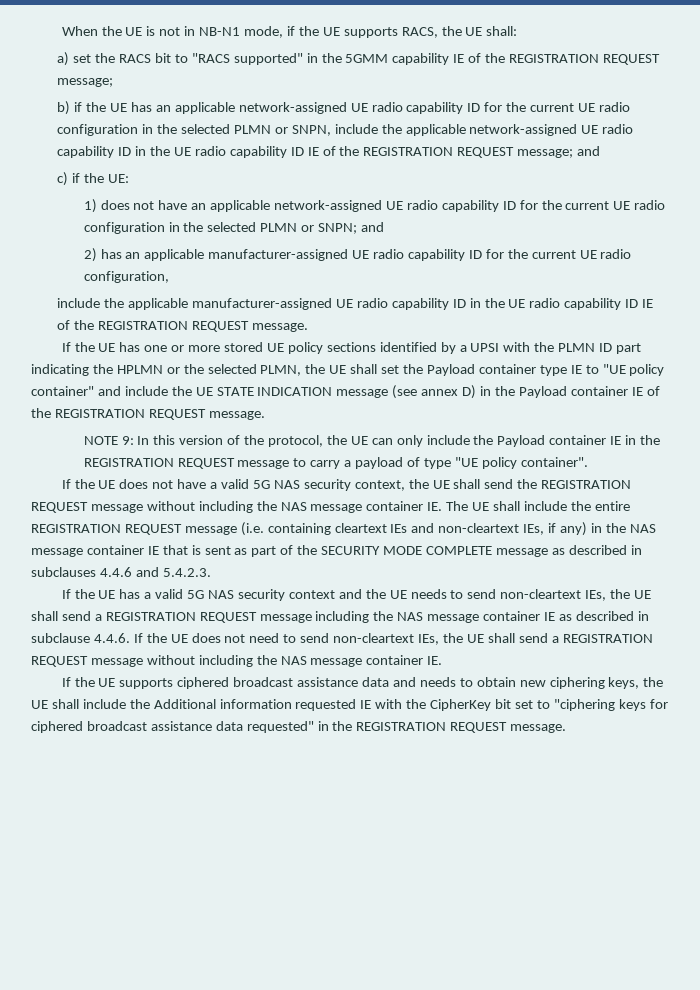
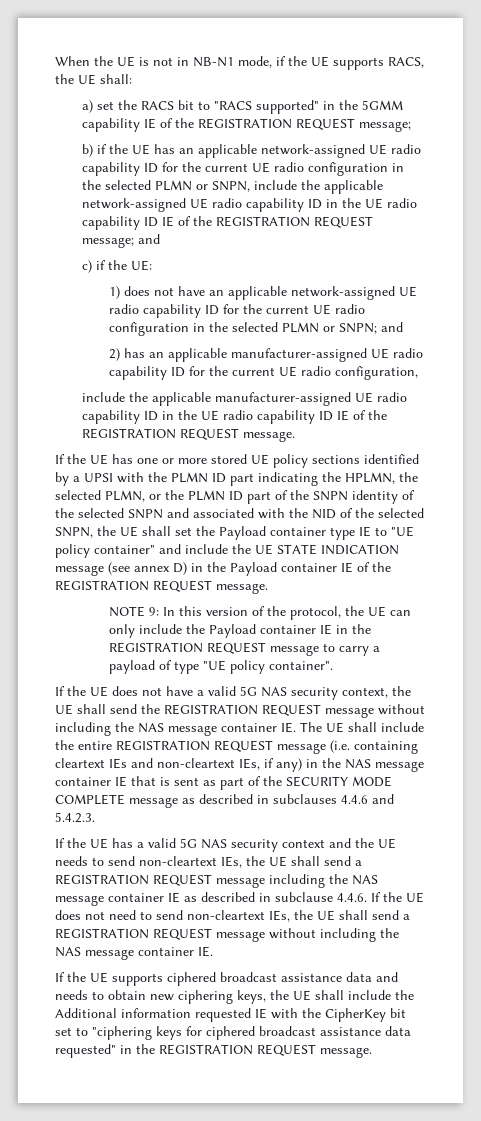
- If the UE has one or more stored UE policy sections identified by a UPSI with the PLMN ID part indicating the HPLMN or the selected PLMN, the UE shall set the Payload container type IE to "UE policy container" and include the UE STATE INDICATION message (see annex D) in the Payload container IE of the REGISTRATION REQUEST message.
+ If the UE has one or more stored UE policy sections identified by a UPSI with the PLMN ID part indicating the HPLMN, the selected PLMN, or the PLMN ID part of the SNPN identity of the selected SNPN and associated with the NID of the selected SNPN, the UE shall set the Payload container type IE to "UE policy container" and include the UE STATE INDICATION message (see annex D) in the Payload container IE of the REGISTRATION REQUEST message.

